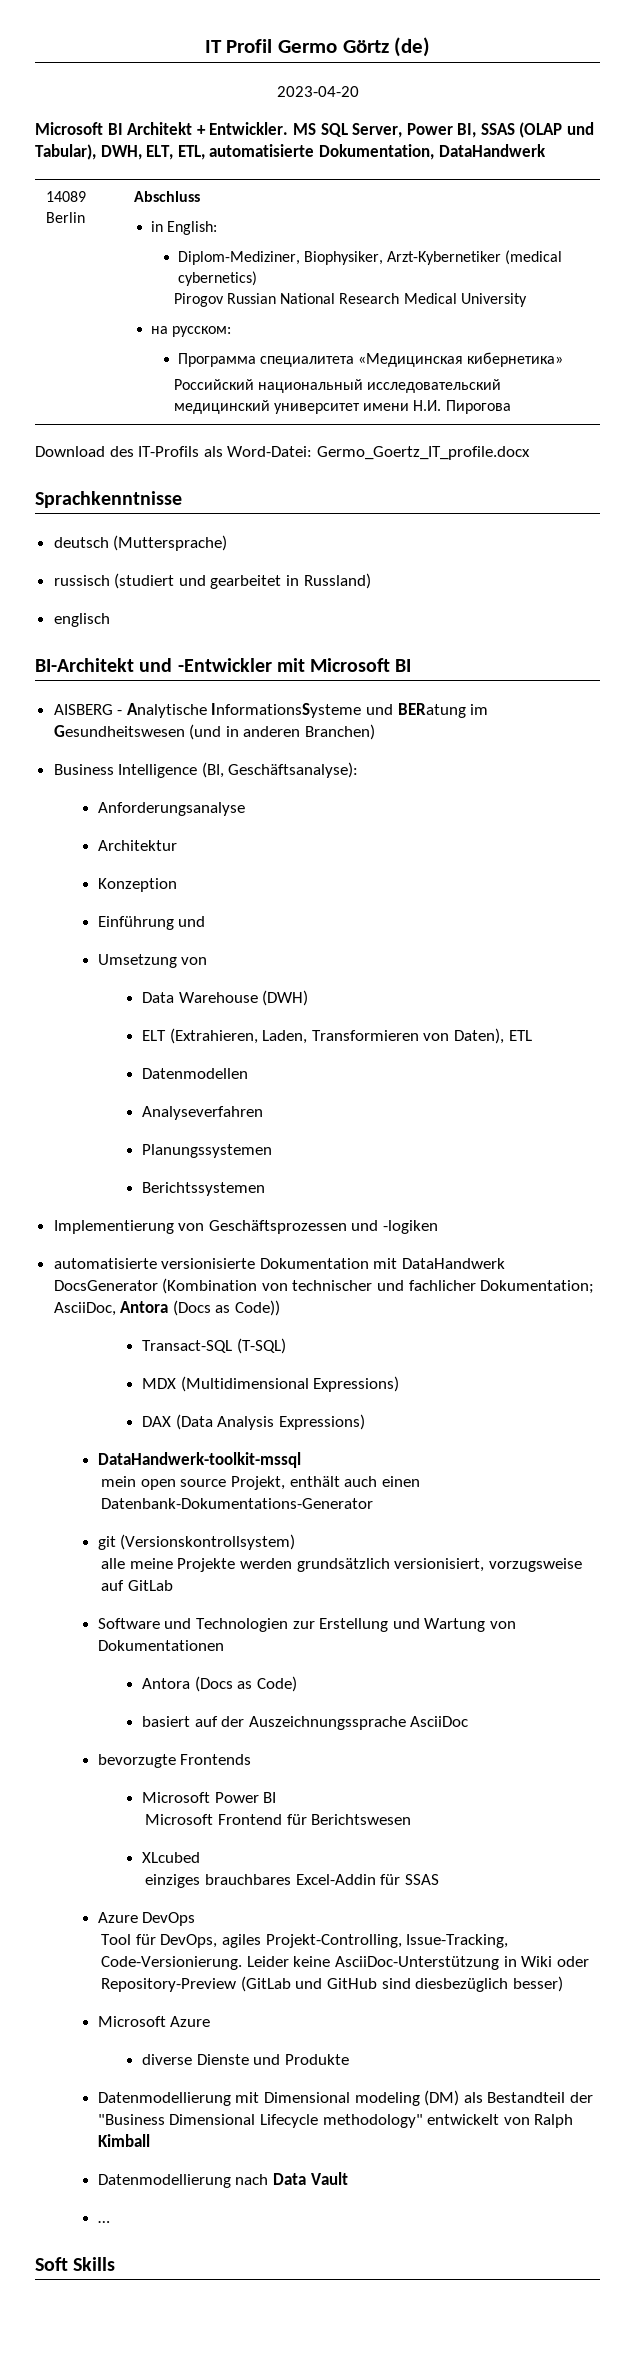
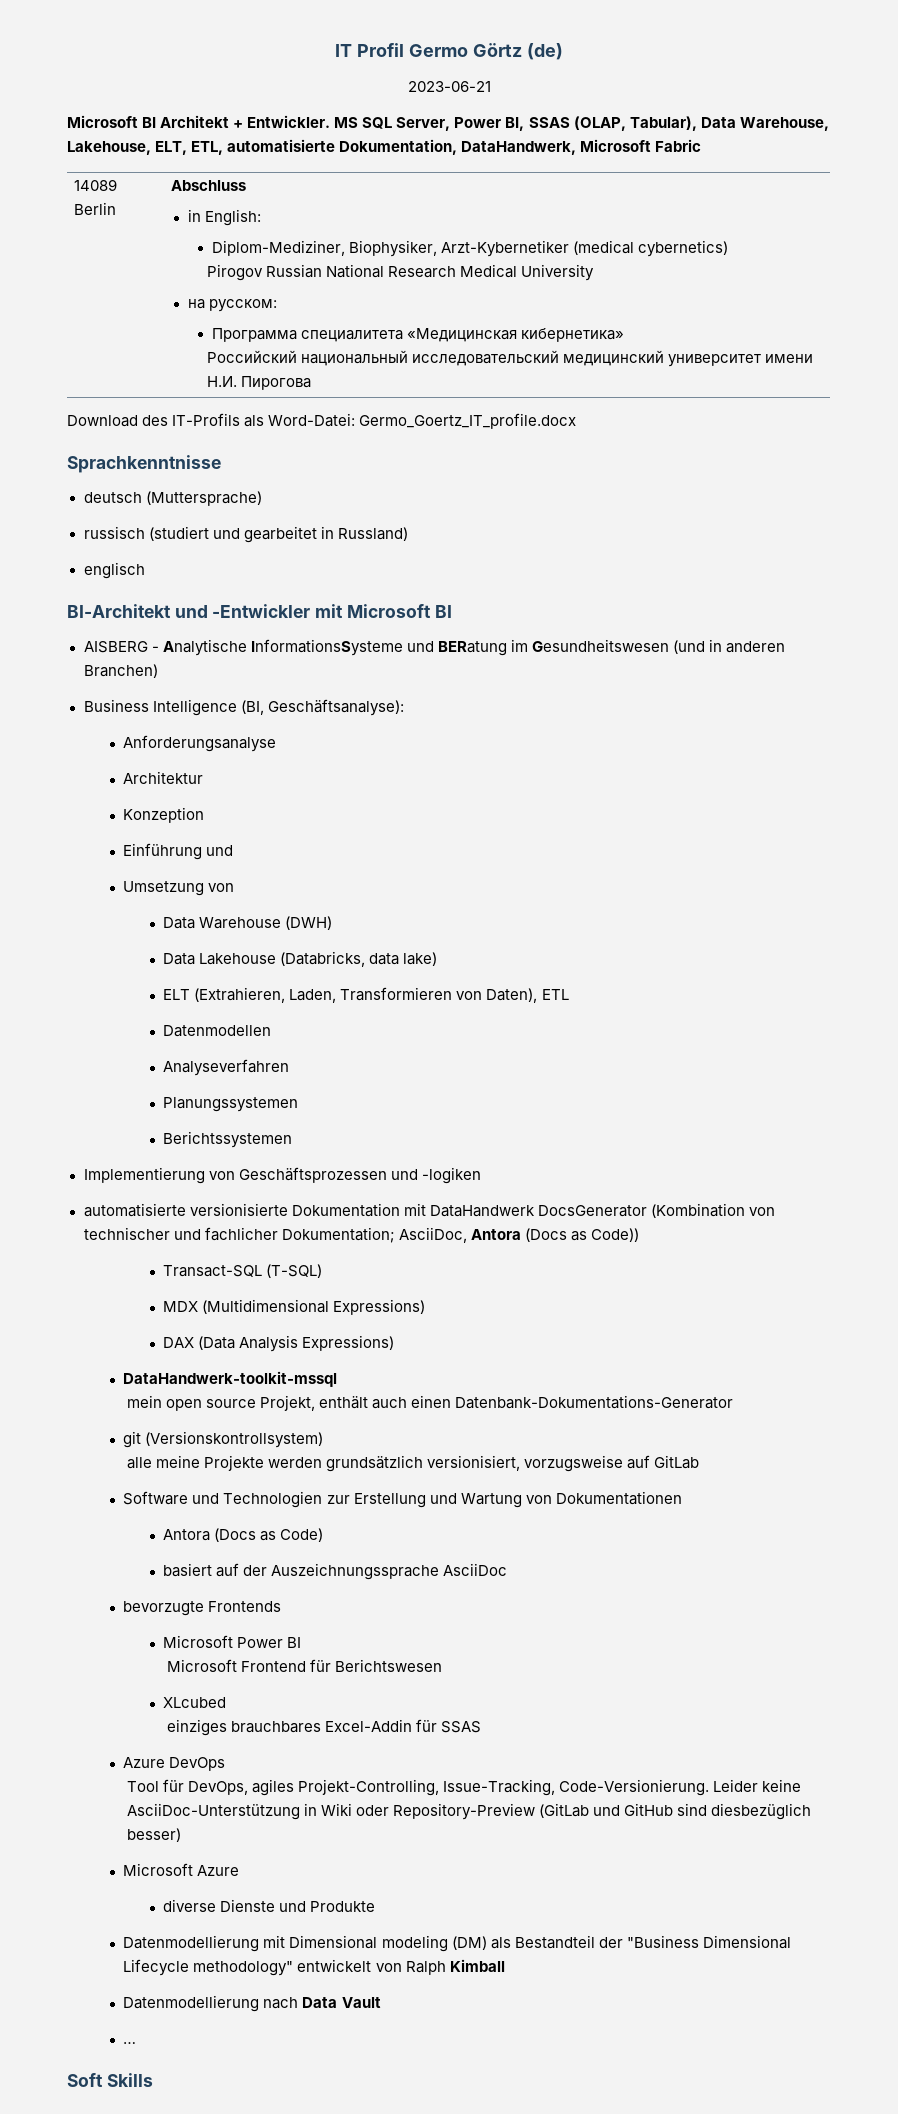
- 2023-04-20
+ 2023-06-21
- MS SQL Server, Power BI, SSAS (OLAP und Tabular), DWH, ELT, ETL, automatisierte Dokumentation, DataHandwerk
+ MS SQL Server, Power BI, SSAS (OLAP, Tabular), Data Warehouse, Lakehouse, ELT, ETL, automatisierte Dokumentation, DataHandwerk, Microsoft Fabric
+ Data Lakehouse (Databricks, data lake)

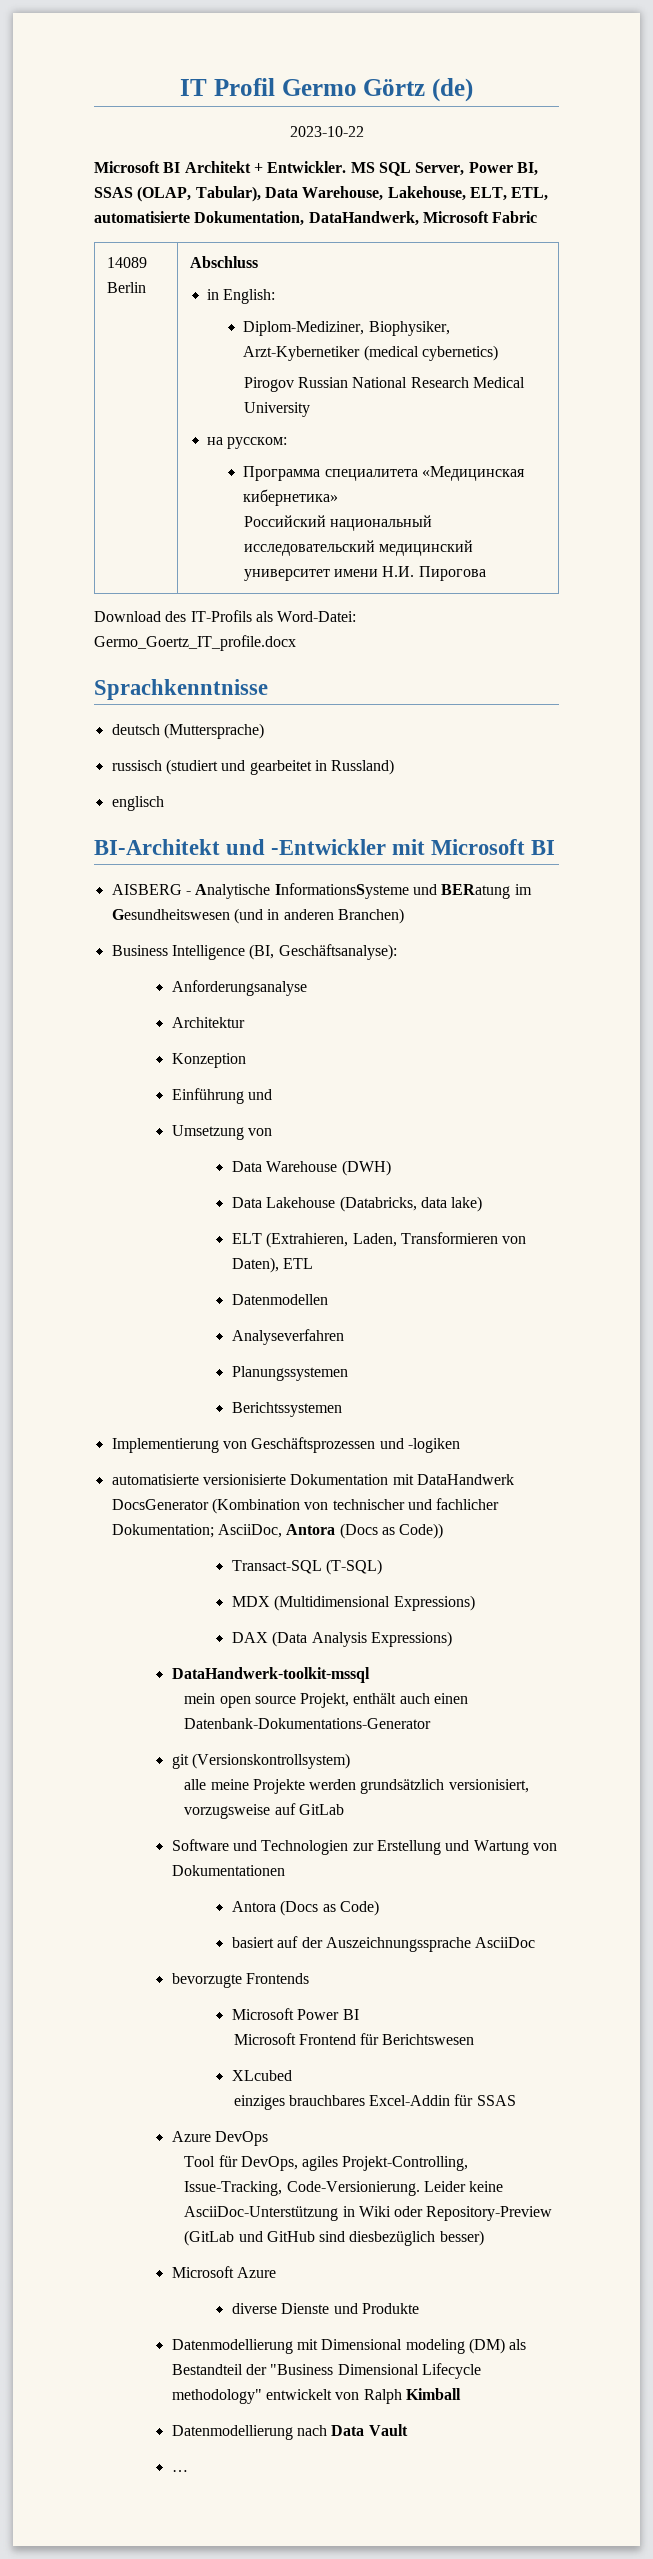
- 2023-06-21
+ 2023-10-22
- Soft Skills

